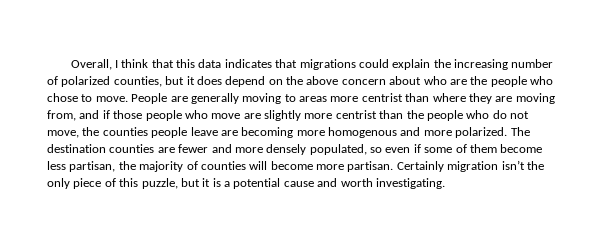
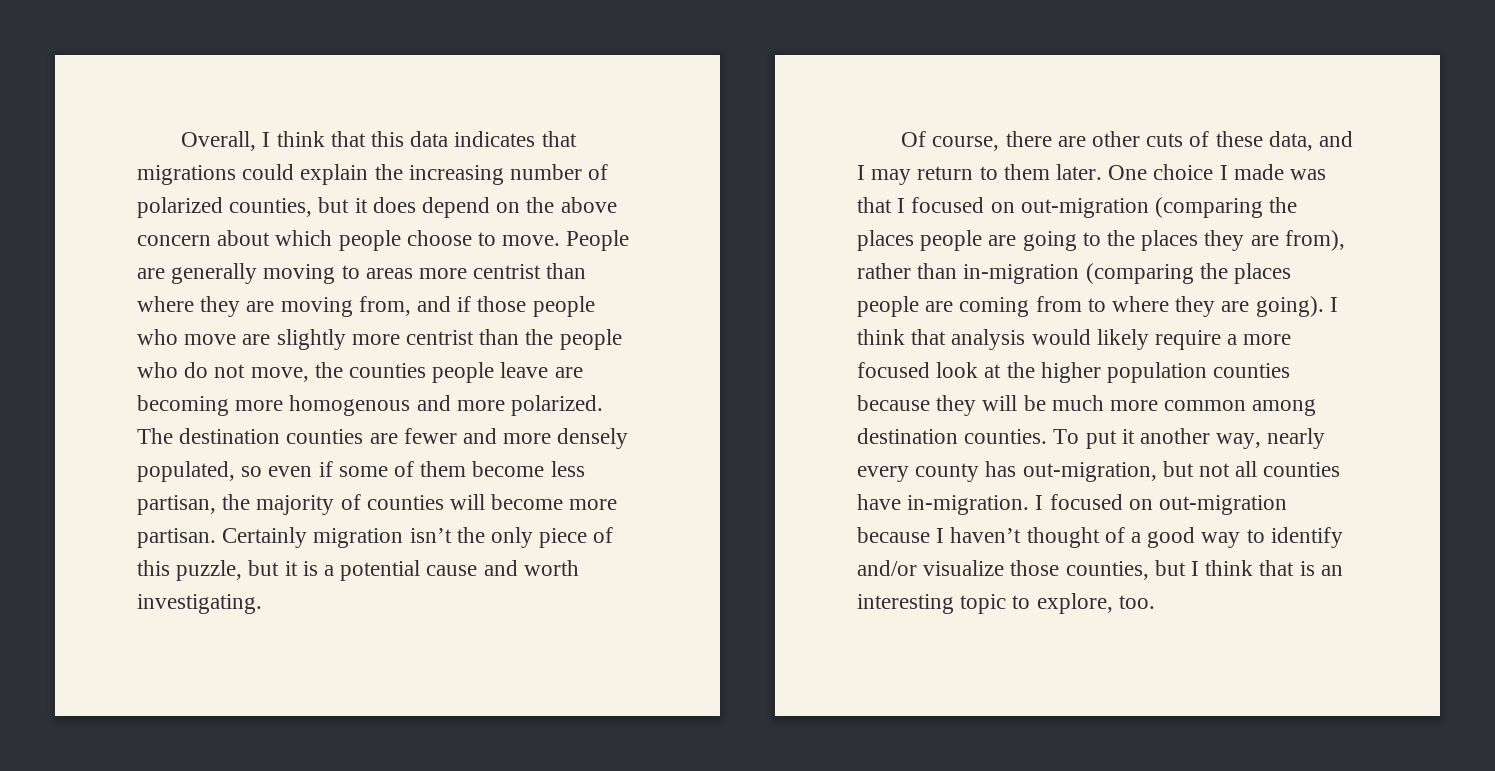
- Overall, I think that this data indicates that migrations could explain the increasing number of polarized counties, but it does depend on the above concern about who are the people who chose to move.
+ Overall, I think that this data indicates that migrations could explain the increasing number of polarized counties, but it does depend on the above concern about which people choose to move.
+ Of course, there are other cuts of these data, and I may return to them later. One choice I made was that I focused on out-migration (comparing the places people are going to the places they are from), rather than in-migration (comparing the places people are coming from to where they are going). I think that analysis would likely require a more focused look at the higher population counties because they will be much more common among destination counties. To put it another way, nearly every county has out-migration, but not all counties have in-migration. I focused on out-migration because I haven’t thought of a good way to identify and/or visualize those counties, but I think that is an interesting topic to explore, too.

